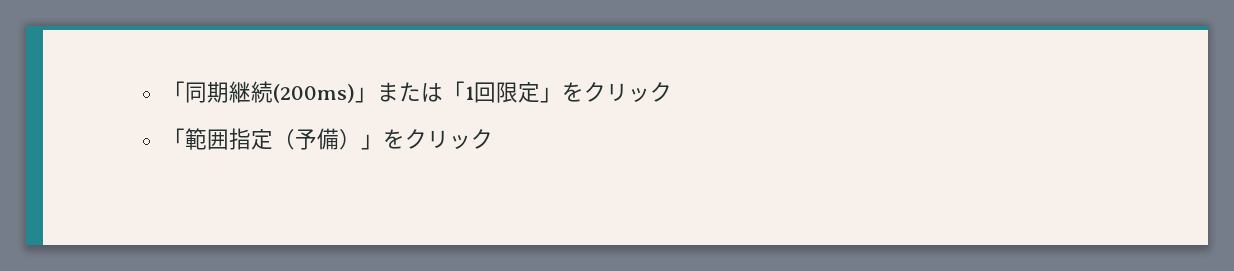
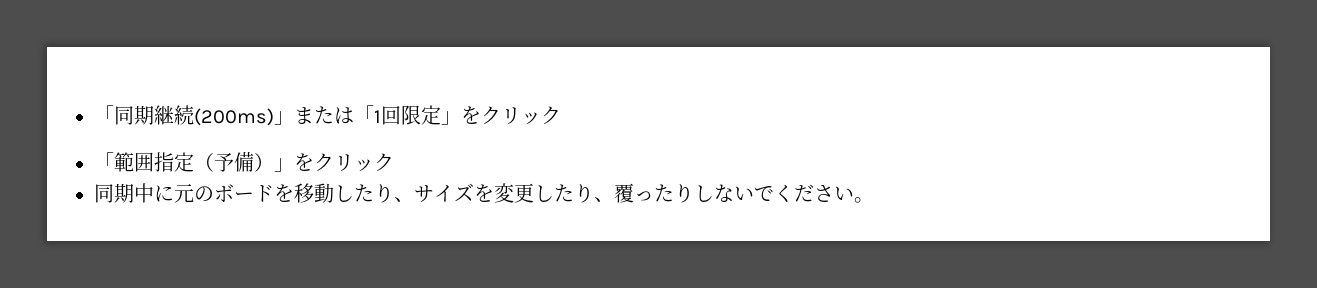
+ 同期中に元のボードを移動したり、サイズを変更したり、覆ったりしないでください。

